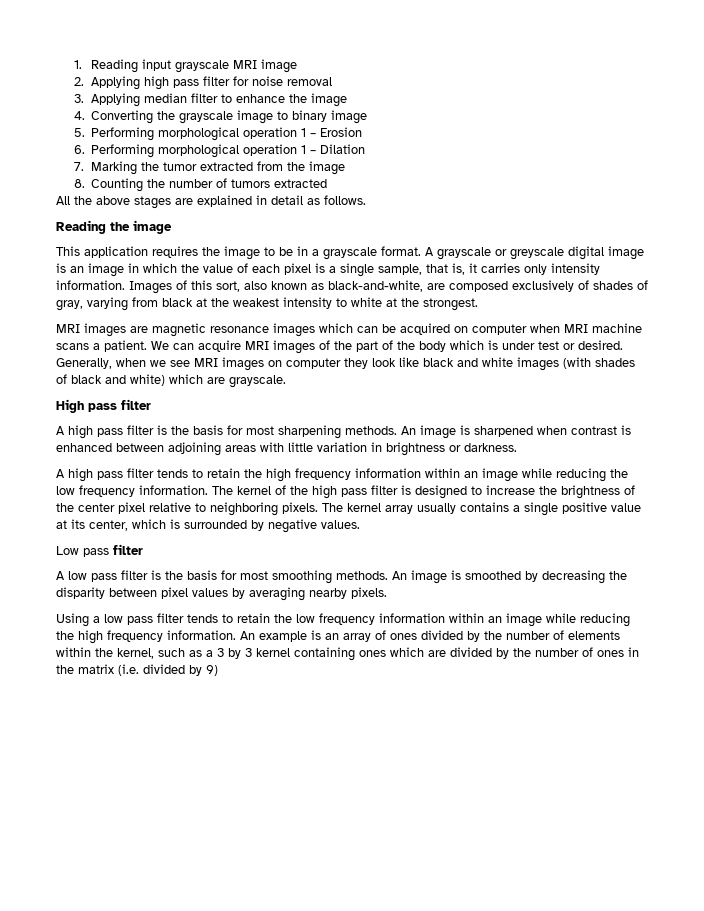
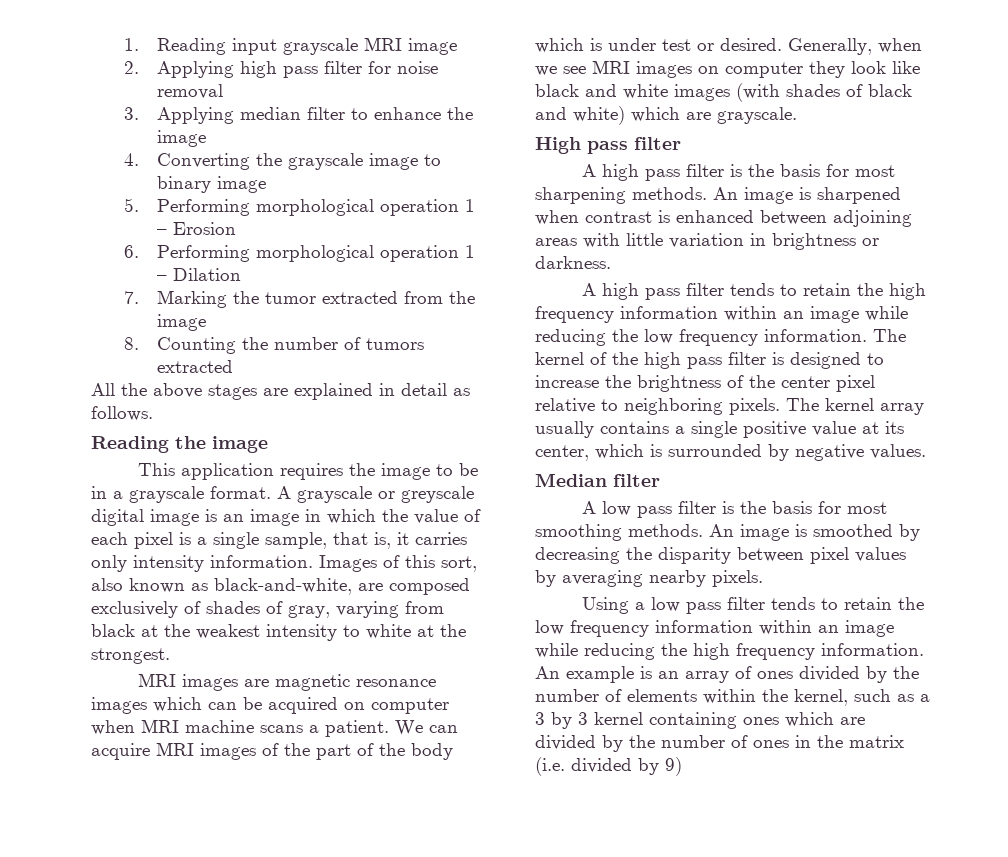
- Low pass filter
+ Median filter

